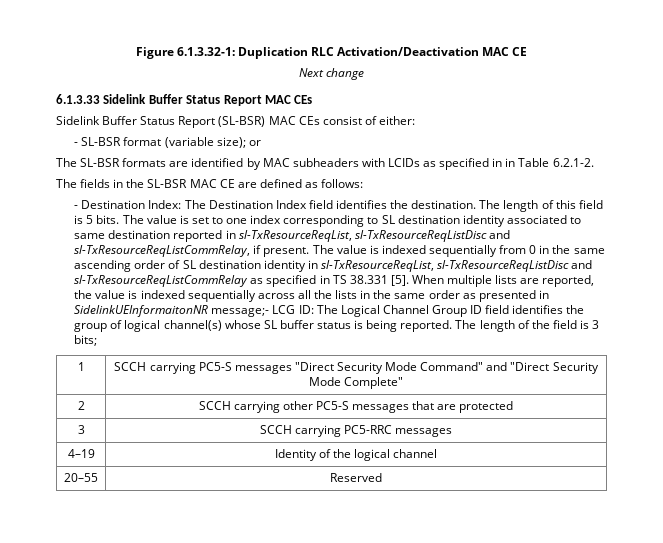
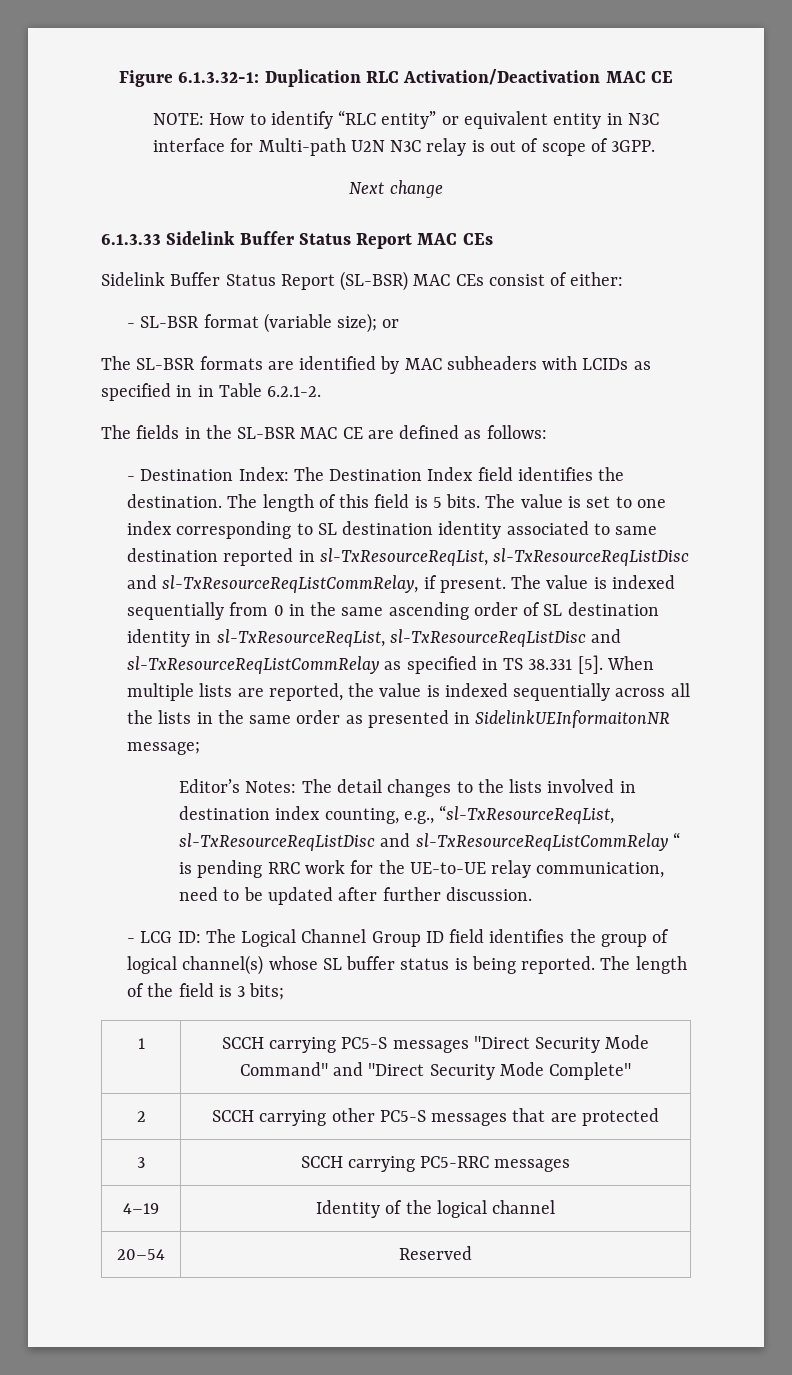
+ NOTE: How to identify “RLC entity” or equivalent entity in N3C interface for Multi-path U2N N3C relay is out of scope of 3GPP.
- When multiple lists are reported, the value is indexed sequentially across all the lists in the same order as presented in SidelinkUEInformaitonNR message;- LCG ID: The Logical Channel Group ID field identifies the group of logical channel(s) whose SL buffer status is being reported.
+ When multiple lists are reported, the value is indexed sequentially across all the lists in the same order as presented in SidelinkUEInformaitonNR message;
+ Editor’s Notes: The detail changes to the lists involved in destination index counting, e.g., “sl-TxResourceReqList, sl-TxResourceReqListDisc and sl-TxResourceReqListCommRelay “ is pending RRC work for the UE-to-UE relay communication, need to be updated after further discussion.
+ - LCG ID: The Logical Channel Group ID field identifies the group of logical channel(s) whose SL buffer status is being reported.
- 20–55 | Reserved
+ 20–54 | Reserved

